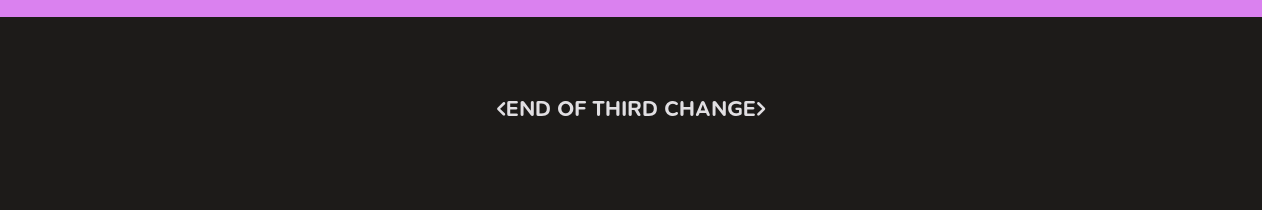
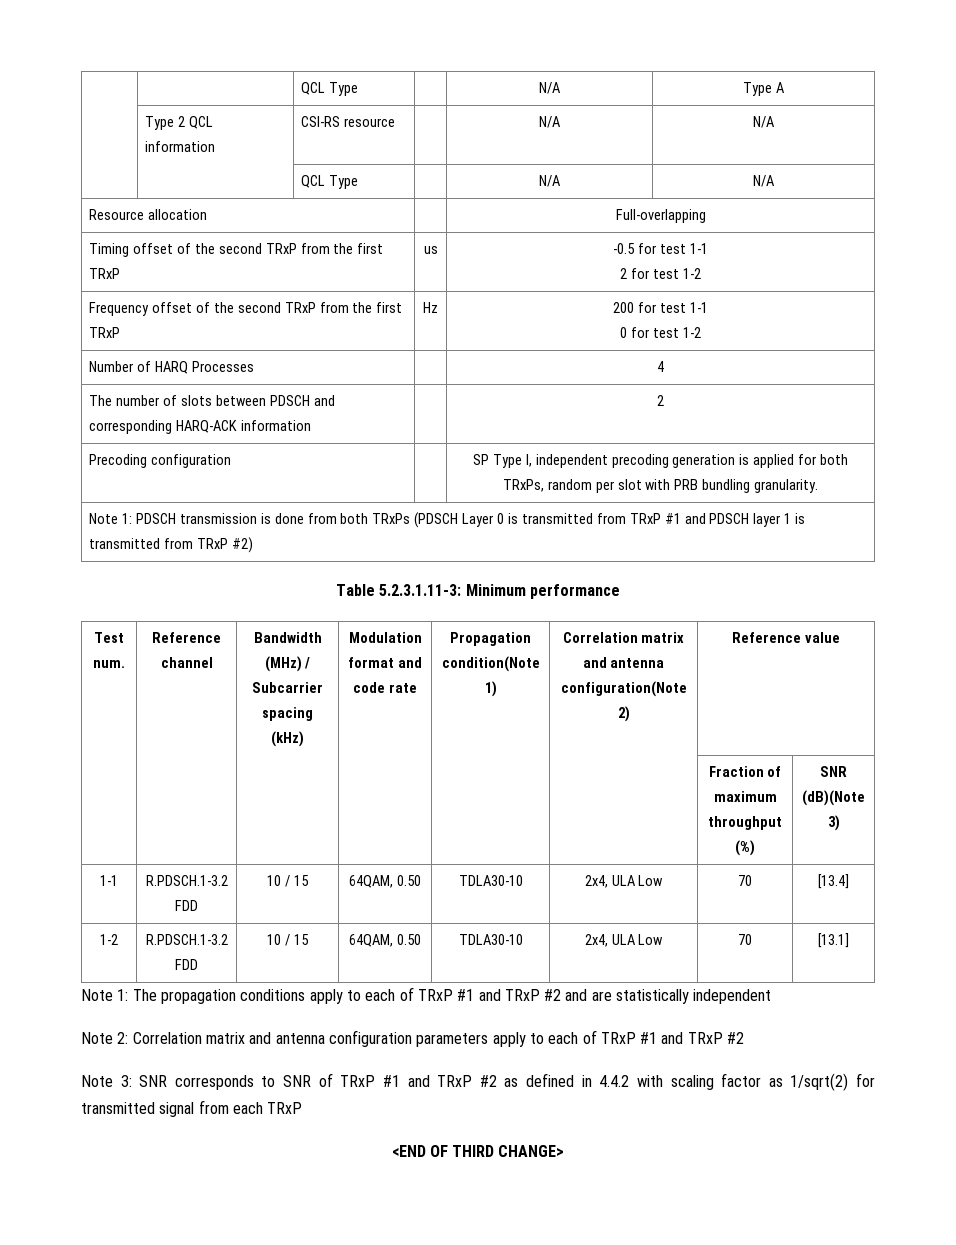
+ | | QCL Type | | N/A | Type A
+ | Type 2 QCL information | CSI-RS resource | | N/A | N/A
+ | | QCL Type | | N/A | N/A
+ Resource allocation | | Full-overlapping
+ Timing offset of the second TRxP from the first TRxP | us | -0.5 for test 1-1
+ 2 for test 1-2
+ Frequency offset of the second TRxP from the first TRxP | Hz | 200 for test 1-1
+ 0 for test 1-2
+ Number of HARQ Processes | | 4
+ The number of slots between PDSCH and corresponding HARQ-ACK information | | 2
+ Precoding configuration | | SP Type I, independent precoding generation is applied for both TRxPs, random per slot with PRB bundling granularity.
+ Note 1: PDSCH transmission is done from both TRxPs (PDSCH Layer 0 is transmitted from TRxP #1 and PDSCH layer 1 is transmitted from TRxP #2)
+ Table 5.2.3.1.11-3: Minimum performance
+ Test num. | Reference channel | Bandwidth (MHz) / Subcarrier spacing (kHz) | Modulation format and code rate | Propagation condition(Note 1) | Correlation matrix and antenna configuration(Note 2) | Reference value
+ | | | | | | Fraction of maximum throughput (%) | SNR (dB)(Note 3)
+ 1-1 | R.PDSCH.1-3.2 FDD | 10 / 15 | 64QAM, 0.50 | TDLA30-10 | 2x4, ULA Low | 70 | [13.4]
+ 1-2 | R.PDSCH.1-3.2 FDD | 10 / 15 | 64QAM, 0.50 | TDLA30-10 | 2x4, ULA Low | 70 | [13.1]
+ Note 1: The propagation conditions apply to each of TRxP #1 and TRxP #2 and are statistically independent
+ Note 2: Correlation matrix and antenna configuration parameters apply to each of TRxP #1 and TRxP #2
+ Note 3: SNR corresponds to SNR of TRxP #1 and TRxP #2 as defined in 4.4.2 with scaling factor as 1/sqrt(2) for transmitted signal from each TRxP

